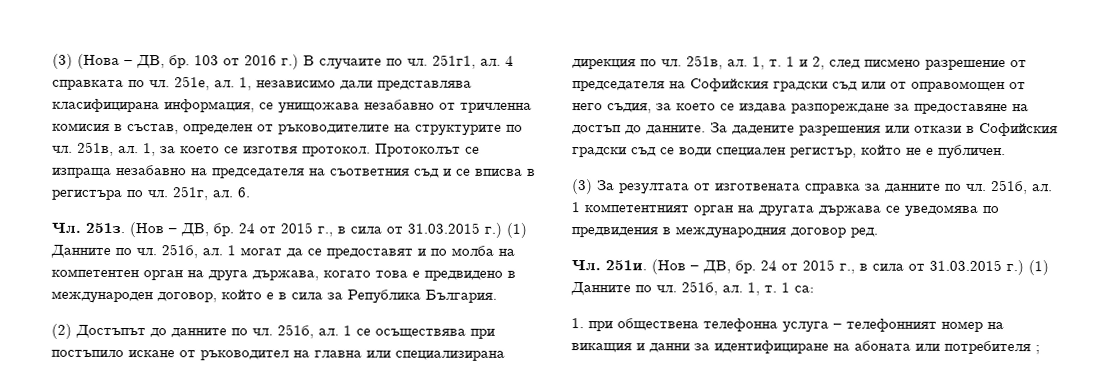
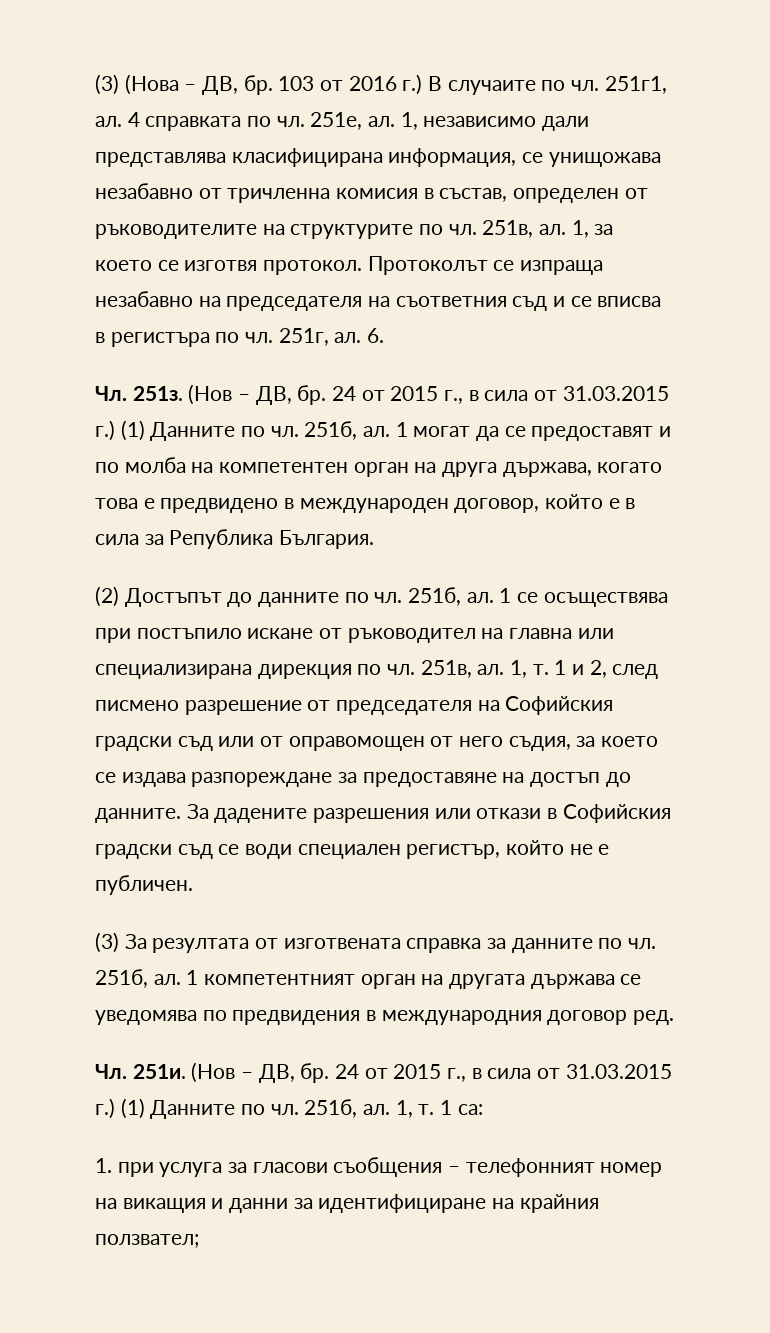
- 1. при обществена телефонна услуга – телефонният номер на викащия и данни за идентифициране на абоната или потребителя ;
+ 1. при услуга за гласови съобщения – телефонният номер на викащия и данни за идентифициране на крайния ползвател;

